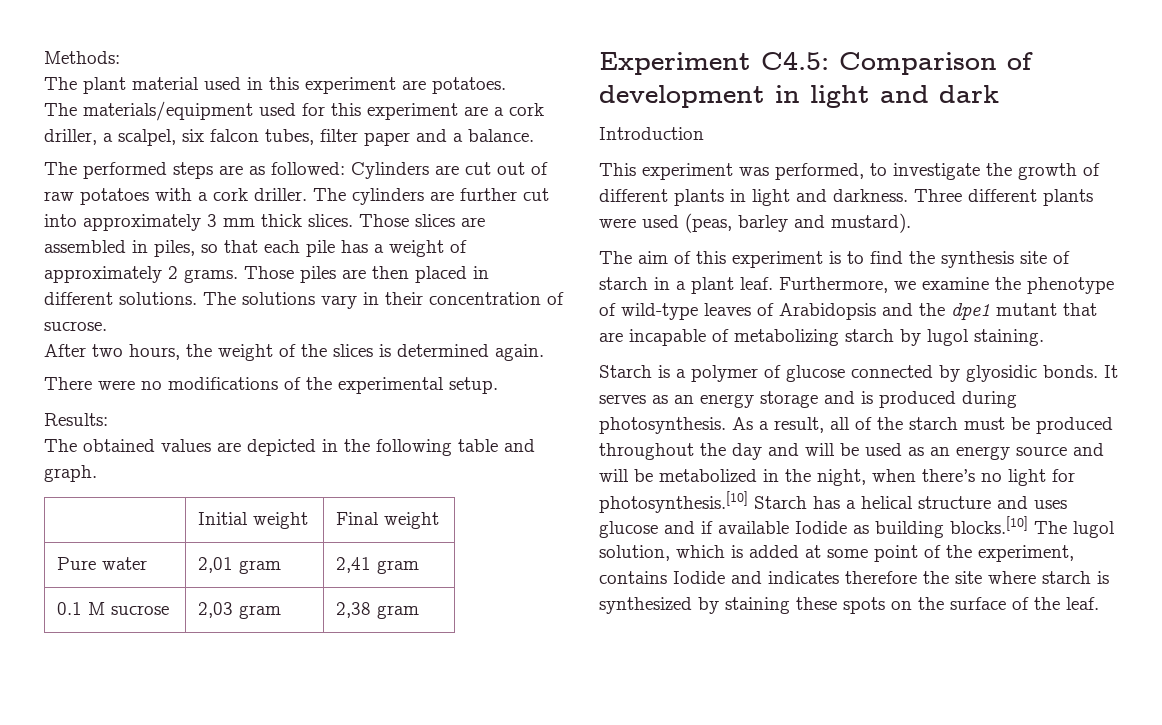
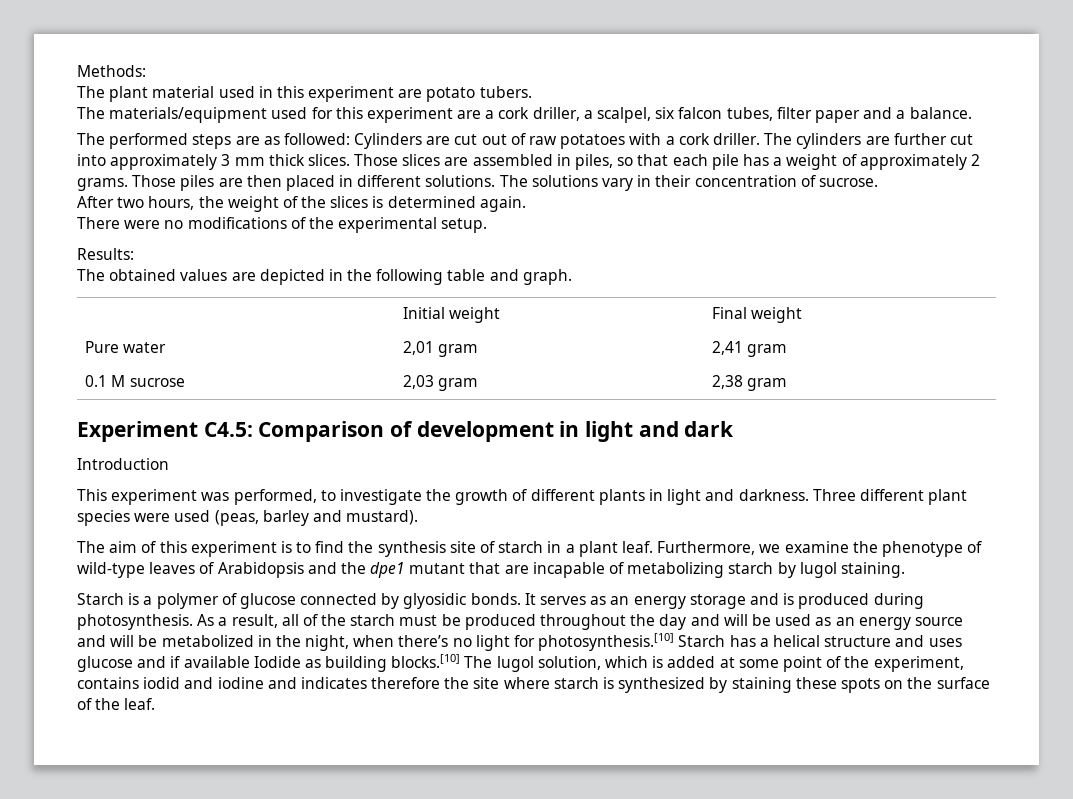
- The plant material used in this experiment are potatoes.
+ The plant material used in this experiment are potato tubers.
- Three different plants were used (peas, barley and mustard).
+ Three different plant species were used (peas, barley and mustard).
- As a result, all of the starch must be produced throughout the day and will be used as an energy source and will be metabolized in the night, when there’s no light for photosynthesis.[10] Starch has a helical structure and uses glucose and if available Iodide as building blocks.[10] The lugol solution, which is added at some point of the experiment, contains Iodide and indicates therefore the site where starch is synthesized by staining these spots on the surface of the leaf.
+ As a result, all of the starch must be produced throughout the day and will be used as an energy source and will be metabolized in the night, when there’s no light for photosynthesis.[10] Starch has a helical structure and uses glucose and if available Iodide as building blocks.[10] The lugol solution, which is added at some point of the experiment, contains iodid and iodine and indicates therefore the site where starch is synthesized by staining these spots on the surface of the leaf.

